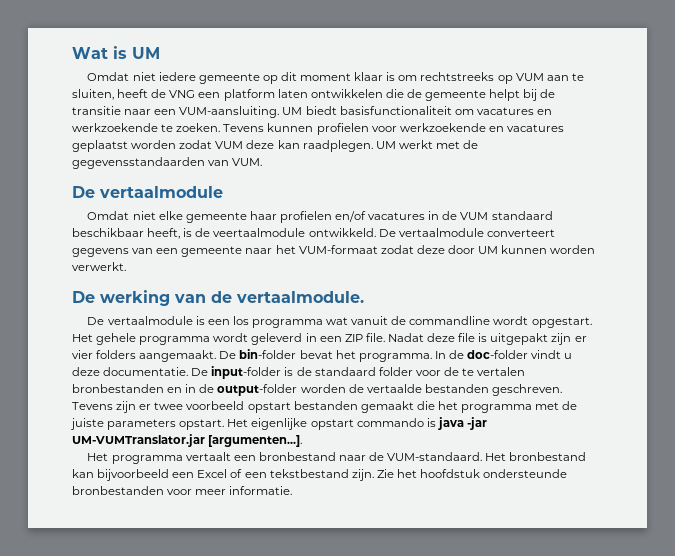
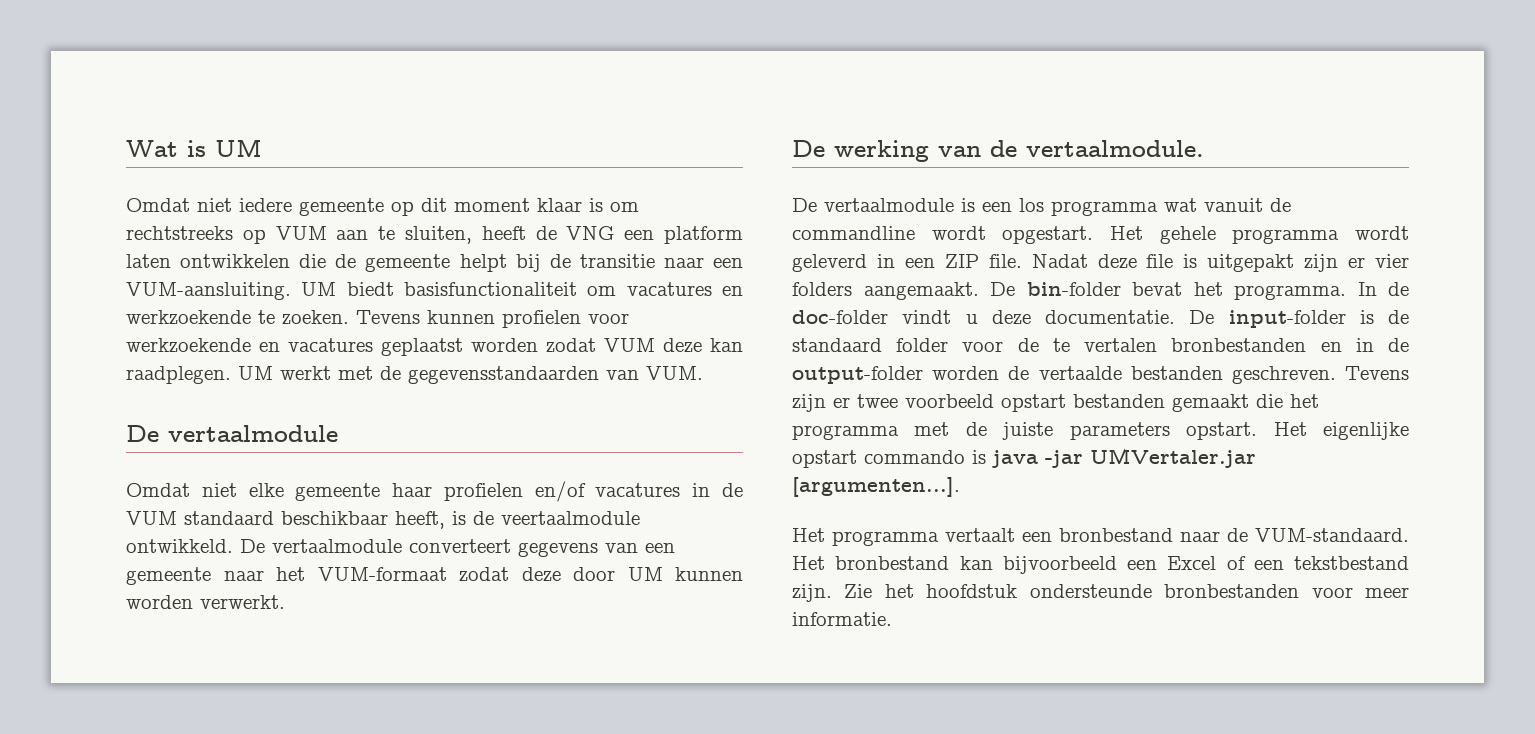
- Het eigenlijke opstart commando is java -jar UM-VUMTranslator.jar [argumenten...].
+ Het eigenlijke opstart commando is java -jar UMVertaler.jar [argumenten...].

